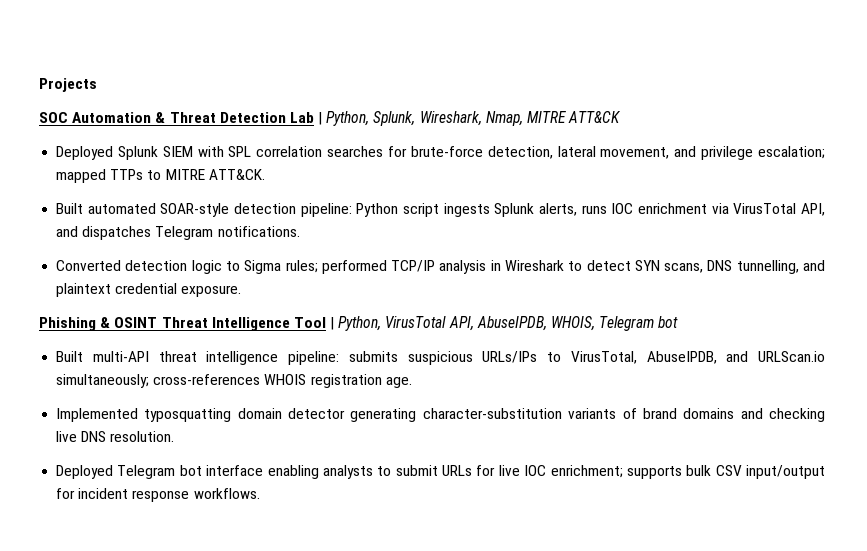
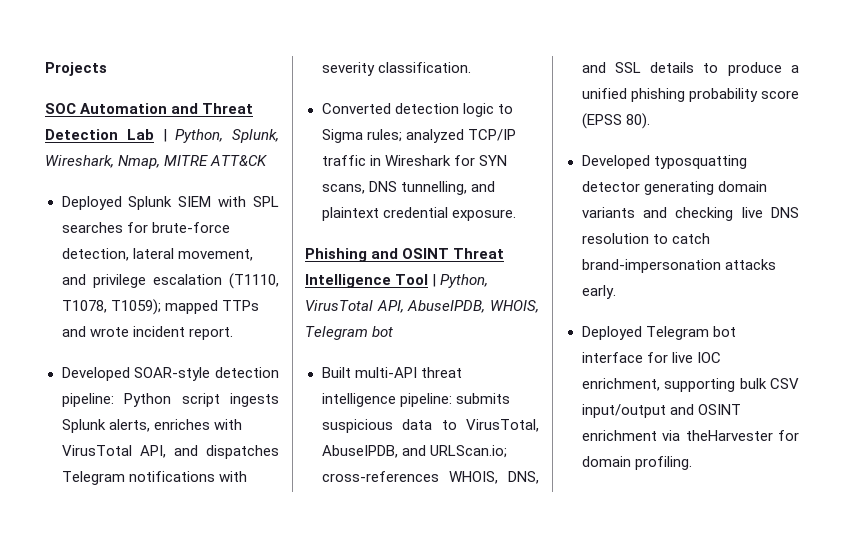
- SOC Automation & Threat Detection Lab | Python, Splunk, Wireshark, Nmap, MITRE ATT&CK
+ SOC Automation and Threat Detection Lab | Python, Splunk, Wireshark, Nmap, MITRE ATT&CK
- Deployed Splunk SIEM with SPL correlation searches for brute-force detection, lateral movement, and privilege escalation; mapped TTPs to MITRE ATT&CK.
- Built automated SOAR-style detection pipeline: Python script ingests Splunk alerts, runs IOC enrichment via VirusTotal API, and dispatches Telegram notifications.
+ Deployed Splunk SIEM with SPL searches for brute-force detection, lateral movement, and privilege escalation (T1110, T1078, T1059); mapped TTPs and wrote incident report.
+ Developed SOAR-style detection pipeline: Python script ingests Splunk alerts, enriches with VirusTotal API, and dispatches Telegram notifications with severity classification.
- Converted detection logic to Sigma rules; performed TCP/IP analysis in Wireshark to detect SYN scans, DNS tunnelling, and plaintext credential exposure.
+ Converted detection logic to Sigma rules; analyzed TCP/IP traffic in Wireshark for SYN scans, DNS tunnelling, and plaintext credential exposure.
- Phishing & OSINT Threat Intelligence Tool | Python, VirusTotal API, AbuseIPDB, WHOIS, Telegram bot
+ Phishing and OSINT Threat Intelligence Tool | Python, VirusTotal API, AbuseIPDB, WHOIS, Telegram bot
- Built multi-API threat intelligence pipeline: submits suspicious URLs/IPs to VirusTotal, AbuseIPDB, and URLScan.io simultaneously; cross-references WHOIS registration age.
- Implemented typosquatting domain detector generating character-substitution variants of brand domains and checking live DNS resolution.
+ Built multi-API threat intelligence pipeline: submits suspicious data to VirusTotal, AbuseIPDB, and URLScan.io; cross-references WHOIS, DNS, and SSL details to produce a unified phishing probability score (EPSS 80).
+ Developed typosquatting detector generating domain variants and checking live DNS resolution to catch brand-impersonation attacks early.
- Deployed Telegram bot interface enabling analysts to submit URLs for live IOC enrichment; supports bulk CSV input/output for incident response workflows.
+ Deployed Telegram bot interface for live IOC enrichment, supporting bulk CSV input/output and OSINT enrichment via theHarvester for domain profiling.

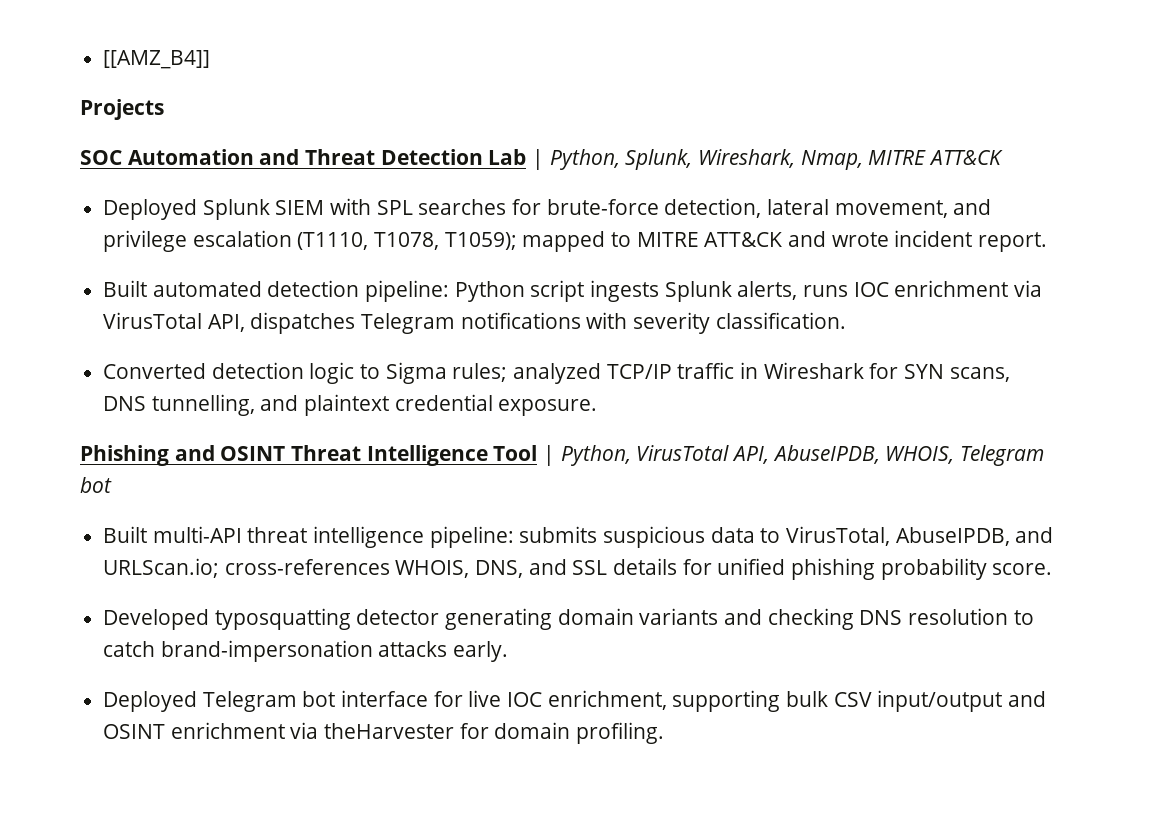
+ [[AMZ_B4]]
- Deployed Splunk SIEM with SPL searches for brute-force detection, lateral movement, and privilege escalation (T1110, T1078, T1059); mapped TTPs and wrote incident report.
+ Deployed Splunk SIEM with SPL searches for brute-force detection, lateral movement, and privilege escalation (T1110, T1078, T1059); mapped to MITRE ATT&CK and wrote incident report.
- Developed SOAR-style detection pipeline: Python script ingests Splunk alerts, enriches with VirusTotal API, and dispatches Telegram notifications with severity classification.
+ Built automated detection pipeline: Python script ingests Splunk alerts, runs IOC enrichment via VirusTotal API, dispatches Telegram notifications with severity classification.
- Built multi-API threat intelligence pipeline: submits suspicious data to VirusTotal, AbuseIPDB, and URLScan.io; cross-references WHOIS, DNS, and SSL details to produce a unified phishing probability score (EPSS 80).
+ Built multi-API threat intelligence pipeline: submits suspicious data to VirusTotal, AbuseIPDB, and URLScan.io; cross-references WHOIS, DNS, and SSL details for unified phishing probability score.
- Developed typosquatting detector generating domain variants and checking live DNS resolution to catch brand-impersonation attacks early.
+ Developed typosquatting detector generating domain variants and checking DNS resolution to catch brand-impersonation attacks early.

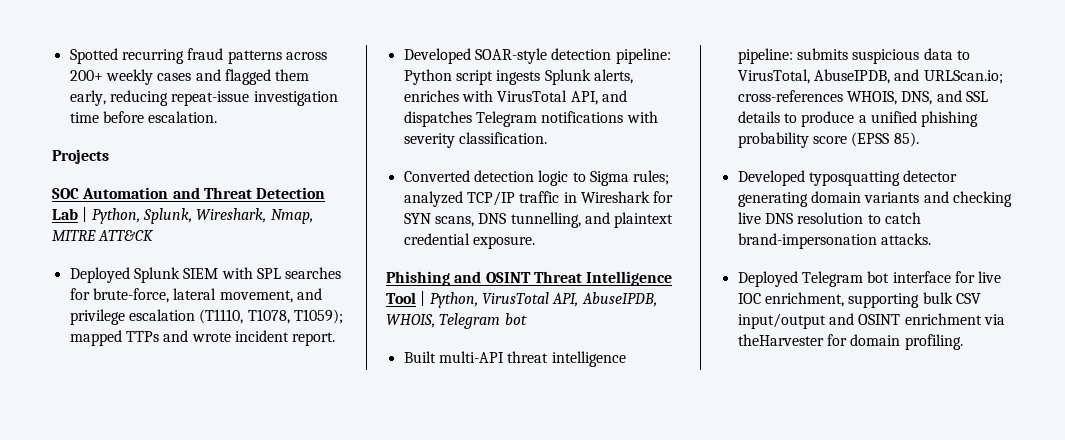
- [[AMZ_B4]]
+ Spotted recurring fraud patterns across 200+ weekly cases and flagged them early, reducing repeat-issue investigation time before escalation.
- Deployed Splunk SIEM with SPL searches for brute-force detection, lateral movement, and privilege escalation (T1110, T1078, T1059); mapped to MITRE ATT&CK and wrote incident report.
+ Deployed Splunk SIEM with SPL searches for brute-force, lateral movement, and privilege escalation (T1110, T1078, T1059); mapped TTPs and wrote incident report.
- Built automated detection pipeline: Python script ingests Splunk alerts, runs IOC enrichment via VirusTotal API, dispatches Telegram notifications with severity classification.
+ Developed SOAR-style detection pipeline: Python script ingests Splunk alerts, enriches with VirusTotal API, and dispatches Telegram notifications with severity classification.
- Built multi-API threat intelligence pipeline: submits suspicious data to VirusTotal, AbuseIPDB, and URLScan.io; cross-references WHOIS, DNS, and SSL details for unified phishing probability score.
+ Built multi-API threat intelligence pipeline: submits suspicious data to VirusTotal, AbuseIPDB, and URLScan.io; cross-references WHOIS, DNS, and SSL details to produce a unified phishing probability score (EPSS 85).
- Developed typosquatting detector generating domain variants and checking DNS resolution to catch brand-impersonation attacks early.
+ Developed typosquatting detector generating domain variants and checking live DNS resolution to catch brand-impersonation attacks.

